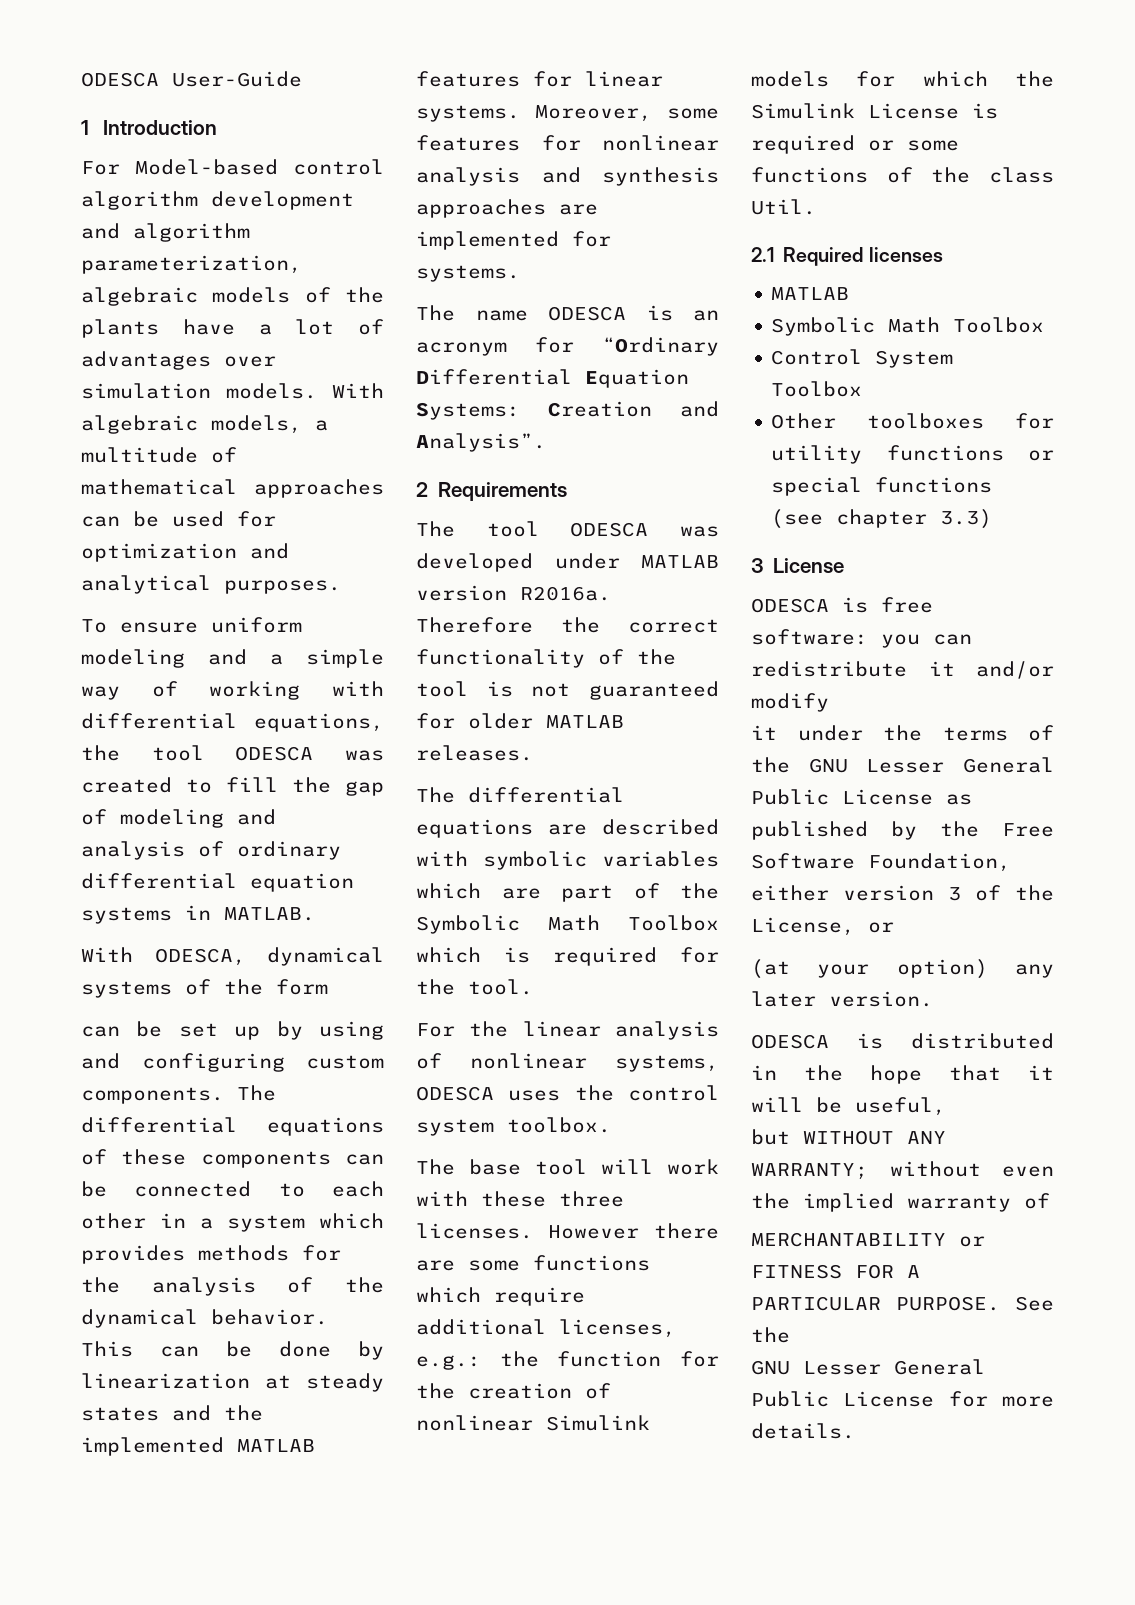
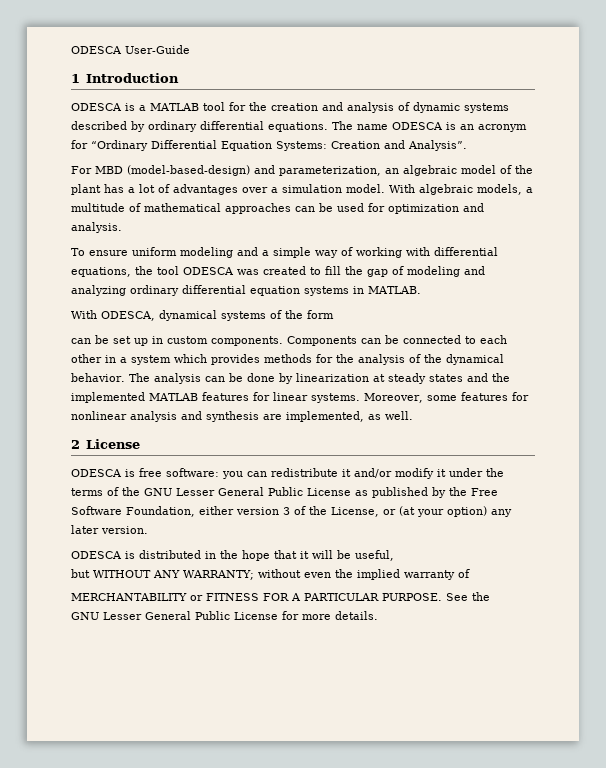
- For Model-based control algorithm development and algorithm parameterization, algebraic models of the plants have a lot of advantages over simulation models.
+ ODESCA is a MATLAB tool for the creation and analysis of dynamic systems described by ordinary differential equations. The name ODESCA is an acronym for “Ordinary Differential Equation Systems: Creation and Analysis”.
+ For MBD (model-based-design) and parameterization, an algebraic model of the plant has a lot of advantages over a simulation model.
- With algebraic models, a multitude of mathematical approaches can be used for optimization and analytical purposes.
+ With algebraic models, a multitude of mathematical approaches can be used for optimization and analysis.
- To ensure uniform modeling and a simple way of working with differential equations, the tool ODESCA was created to fill the gap of modeling and analysis of ordinary differential equation systems in MATLAB.
+ To ensure uniform modeling and a simple way of working with differential equations, the tool ODESCA was created to fill the gap of modeling and analyzing ordinary differential equation systems in MATLAB.
- can be set up by using and configuring custom components. The differential equations of these components can be connected to each other in a system which provides methods for the analysis of the dynamical behavior.
+ can be set up in custom components. Components can be connected to each other in a system which provides methods for the analysis of the dynamical behavior.
- This can be done by linearization at steady states and the implemented MATLAB features for linear systems.
+ The analysis can be done by linearization at steady states and the implemented MATLAB features for linear systems.
- Moreover, some features for nonlinear analysis and synthesis approaches are implemented for systems.
- The name ODESCA is an acronym for “Ordinary Differential Equation Systems: Creation and Analysis”.
- 2 Requirements
- The tool ODESCA was developed under MATLAB version R2016a. Therefore the correct functionality of the tool is not guaranteed for older MATLAB releases.
- The differential equations are described with symbolic variables which are part of the Symbolic Math Toolbox which is required for the tool.
- For the linear analysis of nonlinear systems, ODESCA uses the control system toolbox.
- The base tool will work with these three licenses. However there are some functions which require additional licenses, e.g.: the function for the creation of nonlinear Simulink models for which the Simulink License is required or some functions of the class Util.
- 2.1 Required licenses
- MATLAB
- Symbolic Math Toolbox
- Control System Toolbox
- Other toolboxes for utility functions or special functions (see chapter 3.3)
- 3 License
+ Moreover, some features for nonlinear analysis and synthesis are implemented, as well.
+ 2 License
- ODESCA is free software: you can redistribute it and/or modify
- it under the terms of the GNU Lesser General Public License as published by the Free Software Foundation, either version 3 of the License, or
- (at your option) any later version.
+ ODESCA is free software: you can redistribute it and/or modify it under the terms of the GNU Lesser General Public License as published by the Free Software Foundation, either version 3 of the License, or (at your option) any later version.

